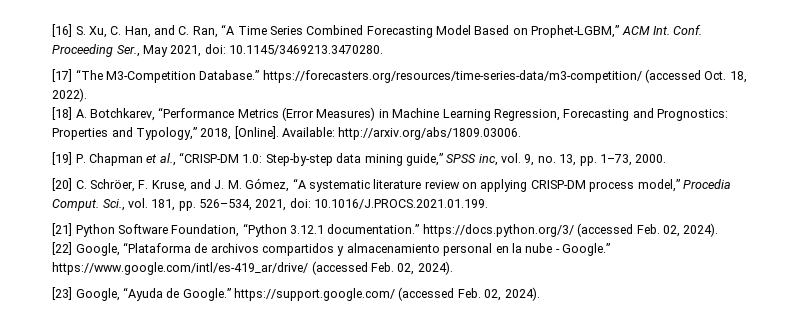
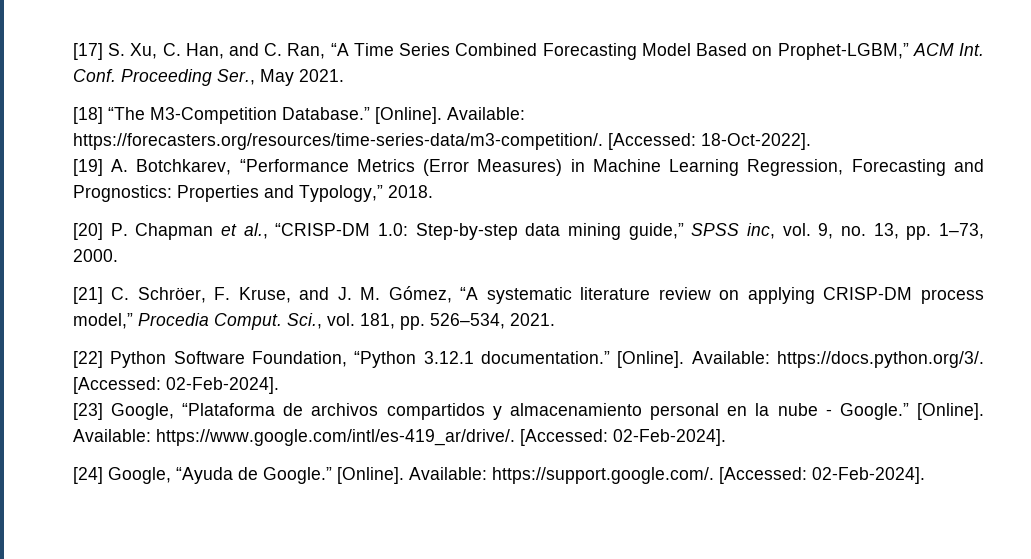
- [16] S. Xu, C. Han, and C. Ran, “A Time Series Combined Forecasting Model Based on Prophet-LGBM,” ACM Int. Conf.
+ [17] S. Xu, C. Han, and C. Ran, “A Time Series Combined Forecasting Model Based on Prophet-LGBM,” ACM Int. Conf.
- Proceeding Ser., May 2021, doi: 10.1145/3469213.3470280.
- [17] “The M3-Competition Database.” https://forecasters.org/resources/time-series-data/m3-competition/ (accessed Oct. 18, 2022).
- [18] A. Botchkarev, “Performance Metrics (Error Measures) in Machine Learning Regression, Forecasting and Prognostics: Properties and Typology,” 2018, [Online]. Available: http://arxiv.org/abs/1809.03006.
- [19] P. Chapman et al., “CRISP-DM 1.0: Step-by-step data mining guide,” SPSS inc, vol. 9, no. 13, pp. 1–73, 2000.
+ Proceeding Ser., May 2021.
+ [18] “The M3-Competition Database.” [Online]. Available: https://forecasters.org/resources/time-series-data/m3-competition/. [Accessed: 18-Oct-2022].
+ [19] A. Botchkarev, “Performance Metrics (Error Measures) in Machine Learning Regression, Forecasting and Prognostics: Properties and Typology,” 2018.
+ [20] P. Chapman et al., “CRISP-DM 1.0: Step-by-step data mining guide,” SPSS inc, vol. 9, no. 13, pp. 1–73, 2000.
- [20] C. Schröer, F. Kruse, and J. M. Gómez, “A systematic literature review on applying CRISP-DM process model,” Procedia Comput.
+ [21] C. Schröer, F. Kruse, and J. M. Gómez, “A systematic literature review on applying CRISP-DM process model,” Procedia Comput.
- Sci., vol. 181, pp. 526–534, 2021, doi: 10.1016/J.PROCS.2021.01.199.
- [21] Python Software Foundation, “Python 3.12.1 documentation.” https://docs.python.org/3/ (accessed Feb. 02, 2024).
- [22] Google, “Plataforma de archivos compartidos y almacenamiento personal en la nube - Google.” https://www.google.com/intl/es-419_ar/drive/ (accessed Feb. 02, 2024).
- [23] Google, “Ayuda de Google.” https://support.google.com/ (accessed Feb. 02, 2024).
+ Sci., vol. 181, pp. 526–534, 2021.
+ [22] Python Software Foundation, “Python 3.12.1 documentation.” [Online]. Available: https://docs.python.org/3/. [Accessed: 02-Feb-2024].
+ [23] Google, “Plataforma de archivos compartidos y almacenamiento personal en la nube - Google.” [Online]. Available: https://www.google.com/intl/es-419_ar/drive/. [Accessed: 02-Feb-2024].
+ [24] Google, “Ayuda de Google.” [Online]. Available: https://support.google.com/. [Accessed: 02-Feb-2024].

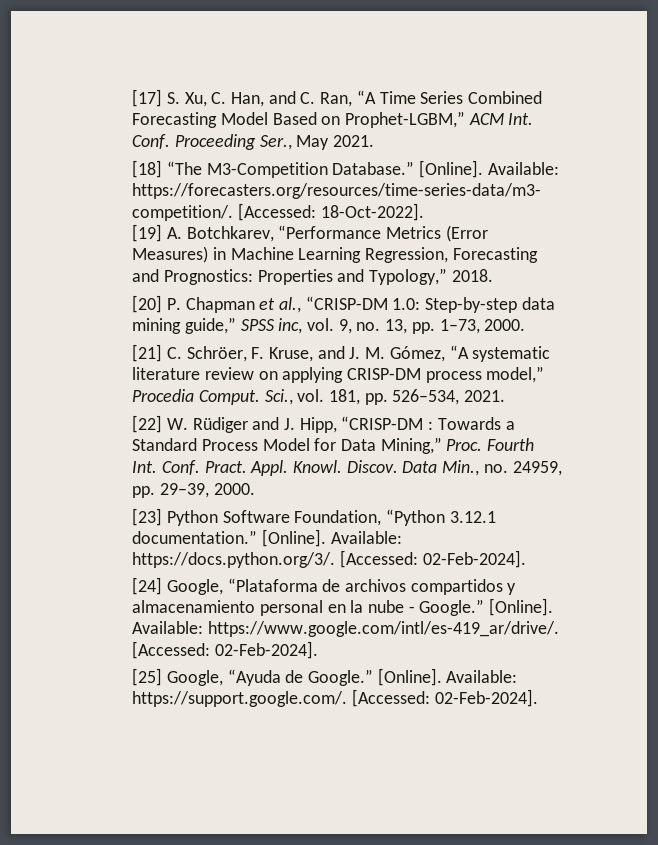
- [22] Python Software Foundation, “Python 3.12.1 documentation.”
+ [22] W. Rüdiger and J. Hipp, “CRISP-DM : Towards a Standard Process Model for Data Mining,” Proc. Fourth Int. Conf. Pract. Appl. Knowl. Discov. Data Min., no. 24959, pp. 29–39, 2000.
+ [23] Python Software Foundation, “Python 3.12.1 documentation.”
- [23] Google, “Plataforma de archivos compartidos y almacenamiento personal en la nube - Google.”
+ [24] Google, “Plataforma de archivos compartidos y almacenamiento personal en la nube - Google.”
- [24] Google, “Ayuda de Google.”
+ [25] Google, “Ayuda de Google.”

